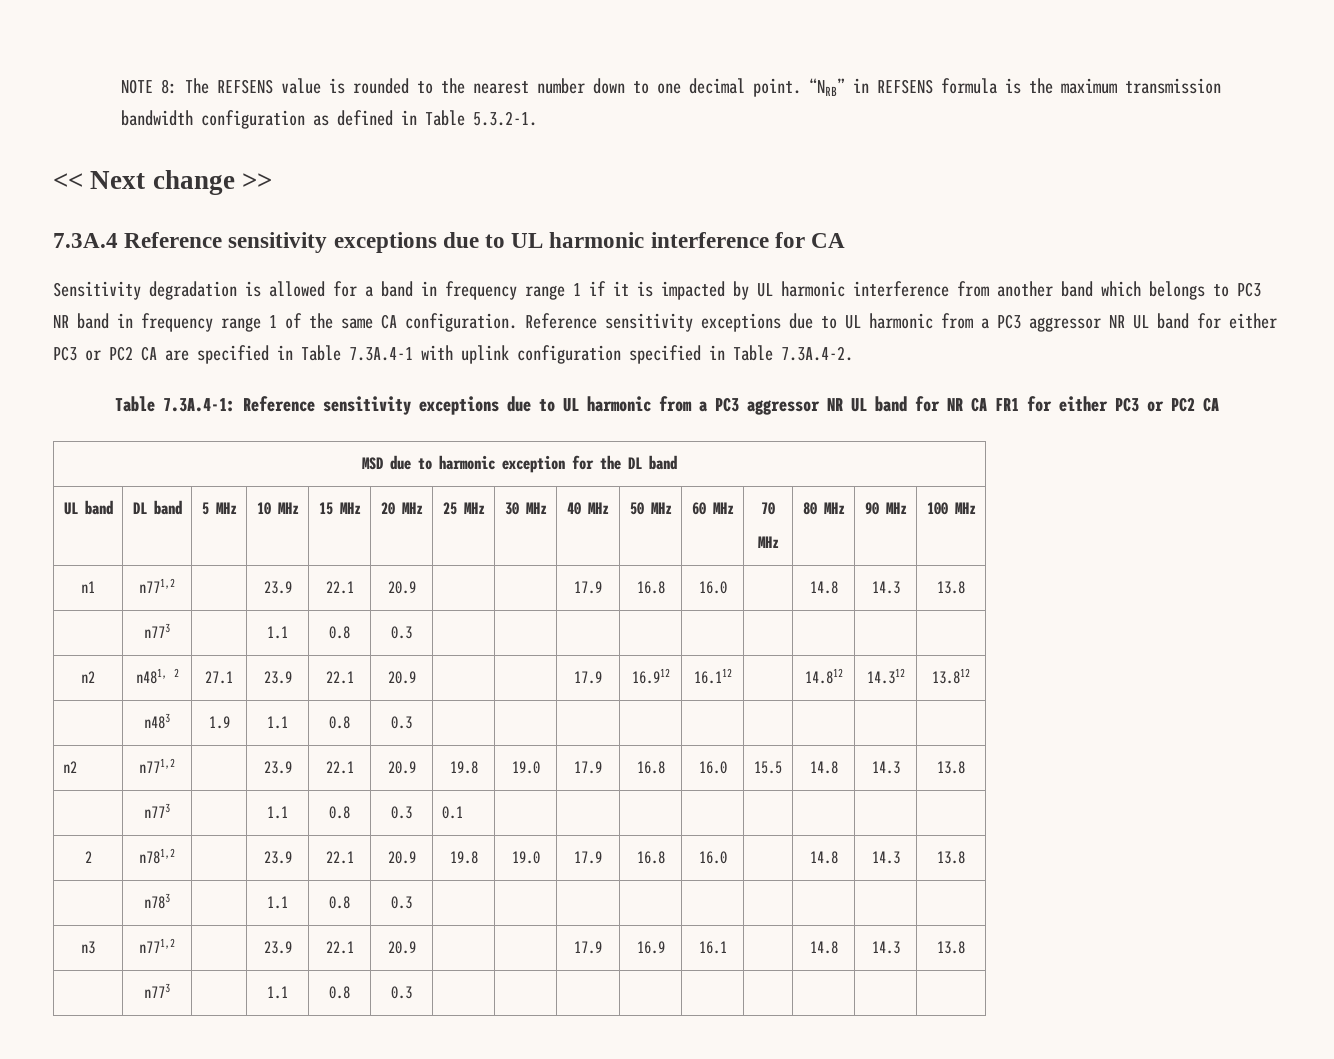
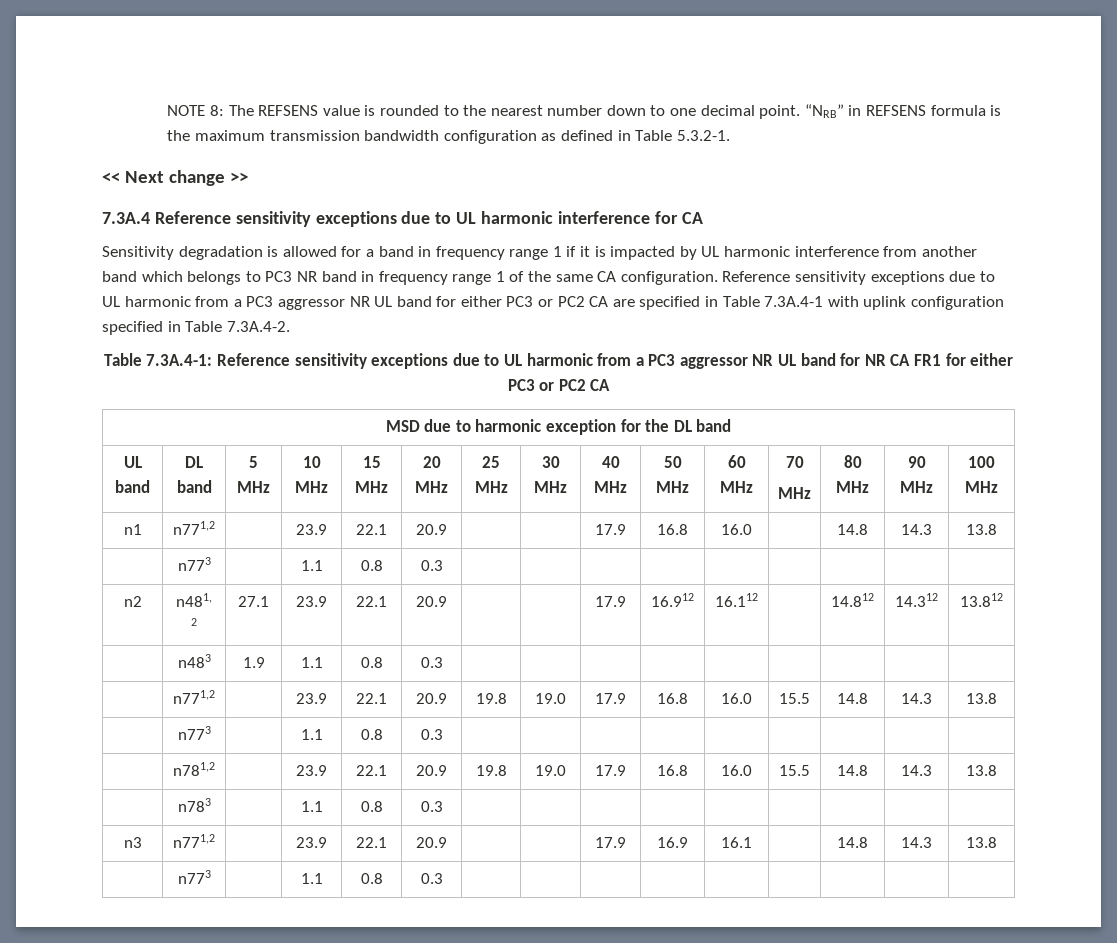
- n2 | n771,2 | | 23.9 | 22.1 | 20.9 | 19.8 | 19.0 | 17.9 | 16.8 | 16.0 | 15.5 | 14.8 | 14.3 | 13.8
- | n773 | | 1.1 | 0.8 | 0.3 | 0.1 | | | | | | | |
- 2 | n781,2 | | 23.9 | 22.1 | 20.9 | 19.8 | 19.0 | 17.9 | 16.8 | 16.0 | | 14.8 | 14.3 | 13.8
+ | n771,2 | | 23.9 | 22.1 | 20.9 | 19.8 | 19.0 | 17.9 | 16.8 | 16.0 | 15.5 | 14.8 | 14.3 | 13.8
+ | n773 | | 1.1 | 0.8 | 0.3 | | | | | | | | |
+ | n781,2 | | 23.9 | 22.1 | 20.9 | 19.8 | 19.0 | 17.9 | 16.8 | 16.0 | 15.5 | 14.8 | 14.3 | 13.8

